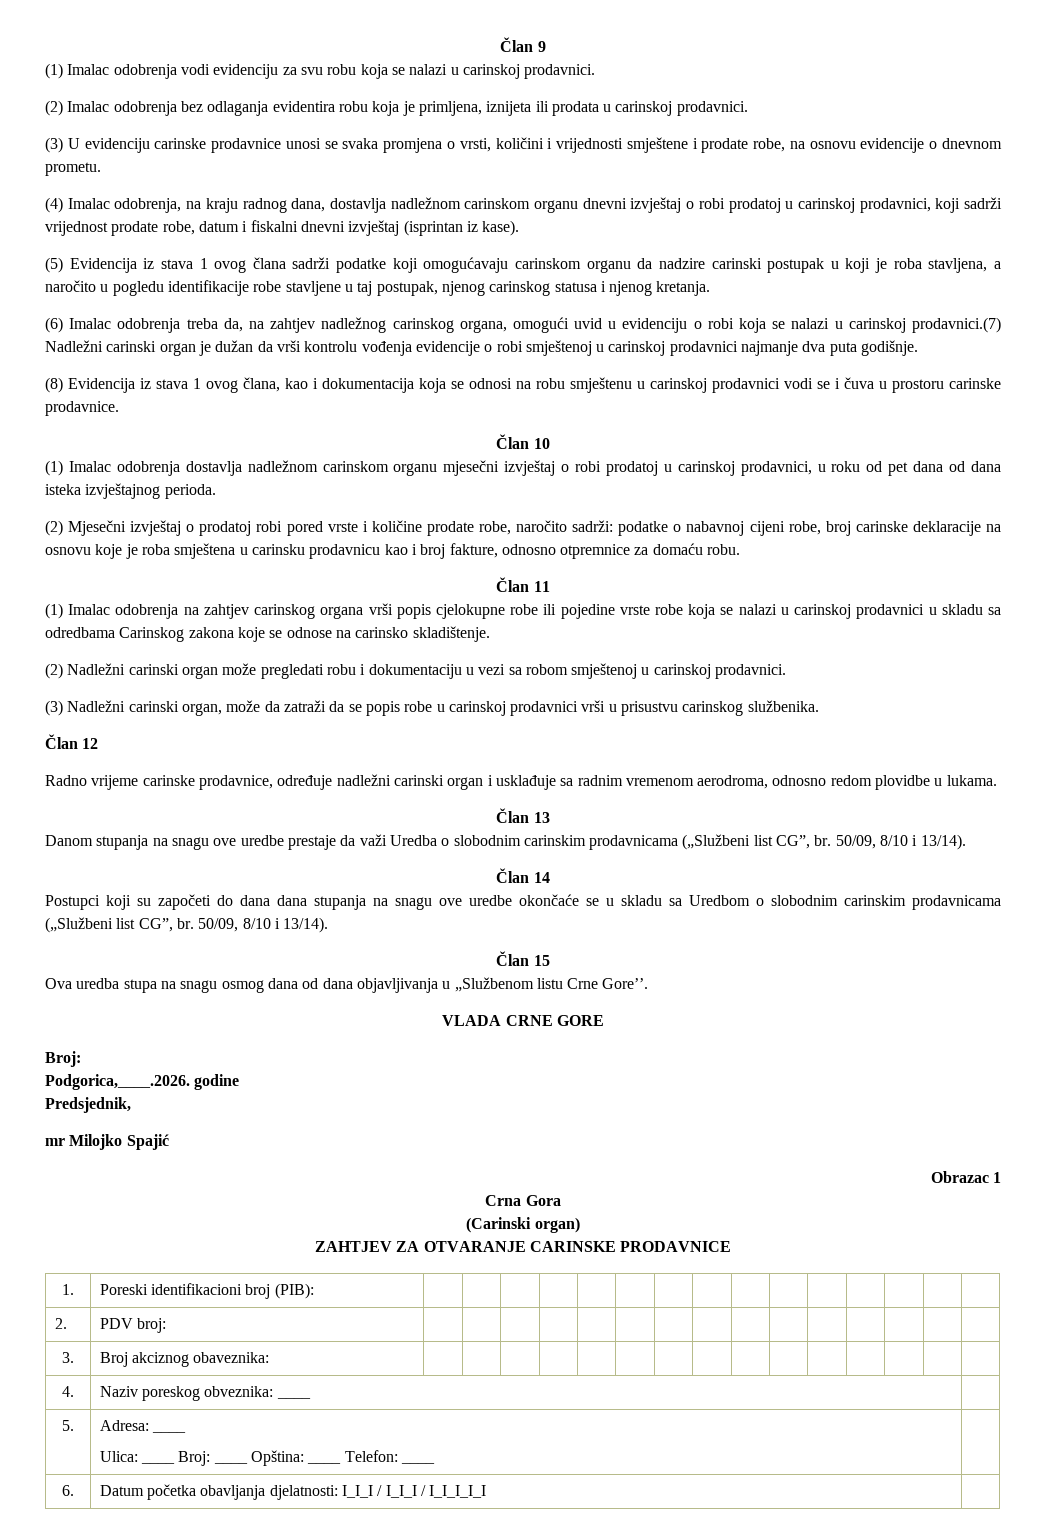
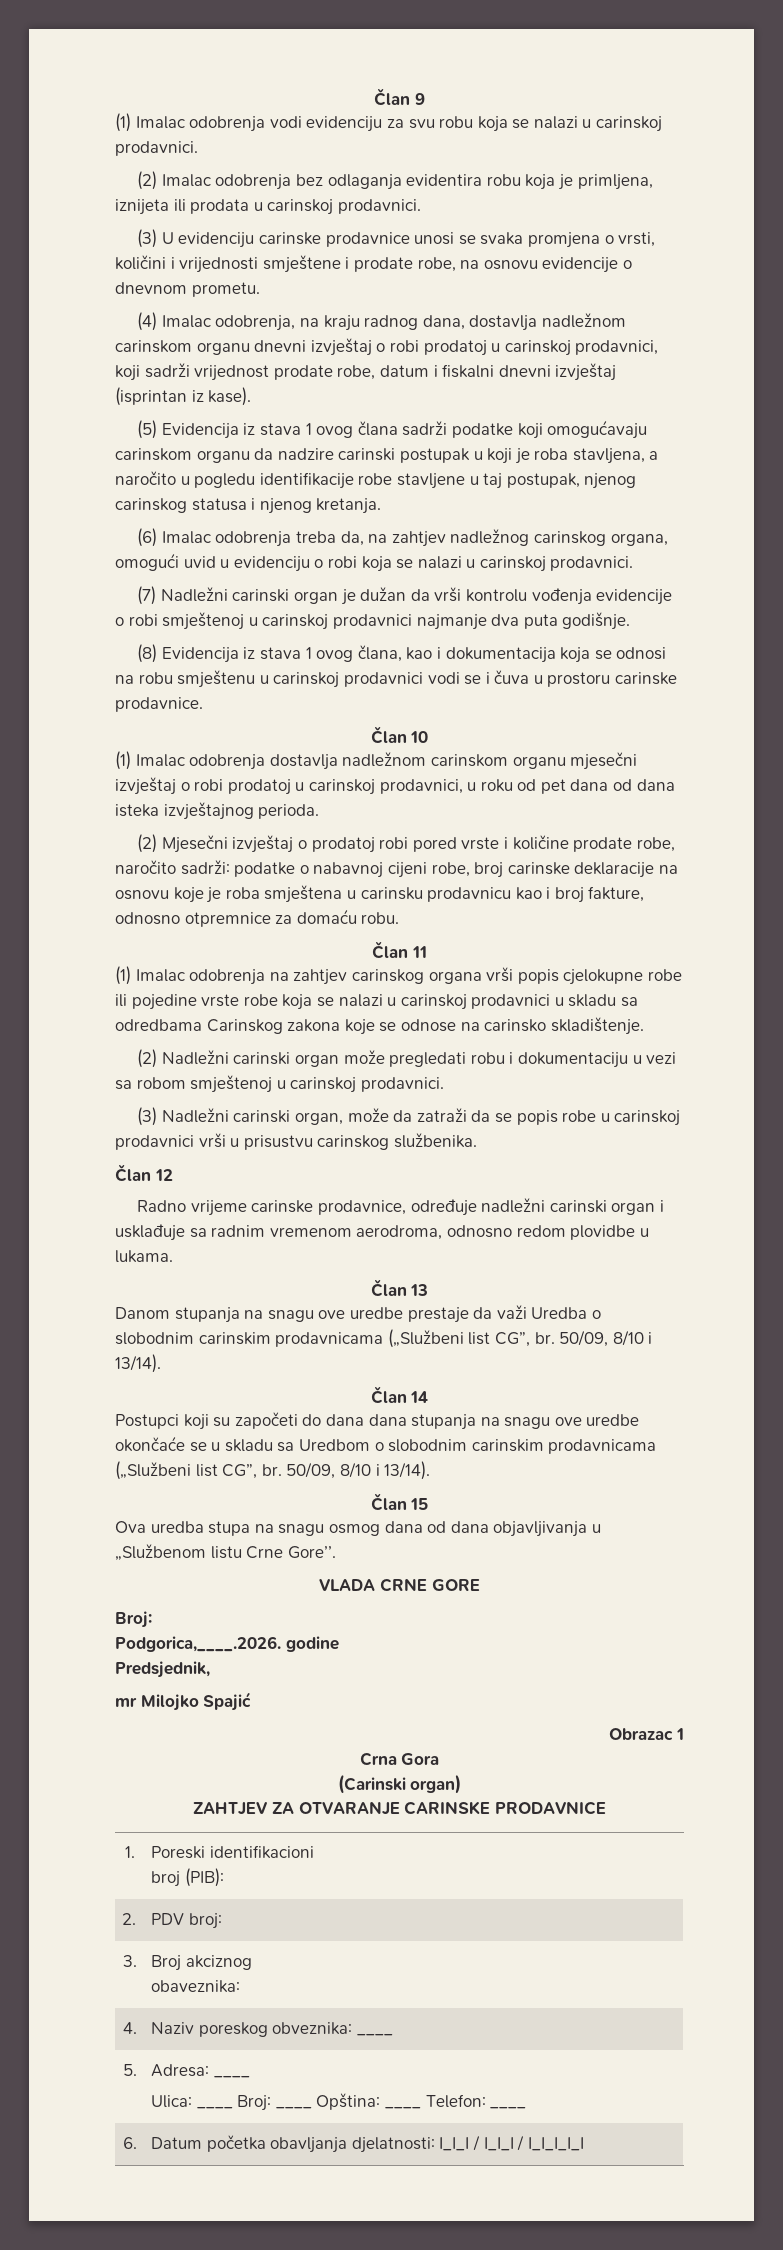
- (6) Imalac odobrenja treba da, na zahtjev nadležnog carinskog organa, omogući uvid u evidenciju o robi koja se nalazi u carinskoj prodavnici.(7) Nadležni carinski organ je dužan da vrši kontrolu vođenja evidencije o robi smještenoj u carinskoj prodavnici najmanje dva puta godišnje.
+ (6) Imalac odobrenja treba da, na zahtjev nadležnog carinskog organa, omogući uvid u evidenciju o robi koja se nalazi u carinskoj prodavnici.
+ (7) Nadležni carinski organ je dužan da vrši kontrolu vođenja evidencije o robi smještenoj u carinskoj prodavnici najmanje dva puta godišnje.

